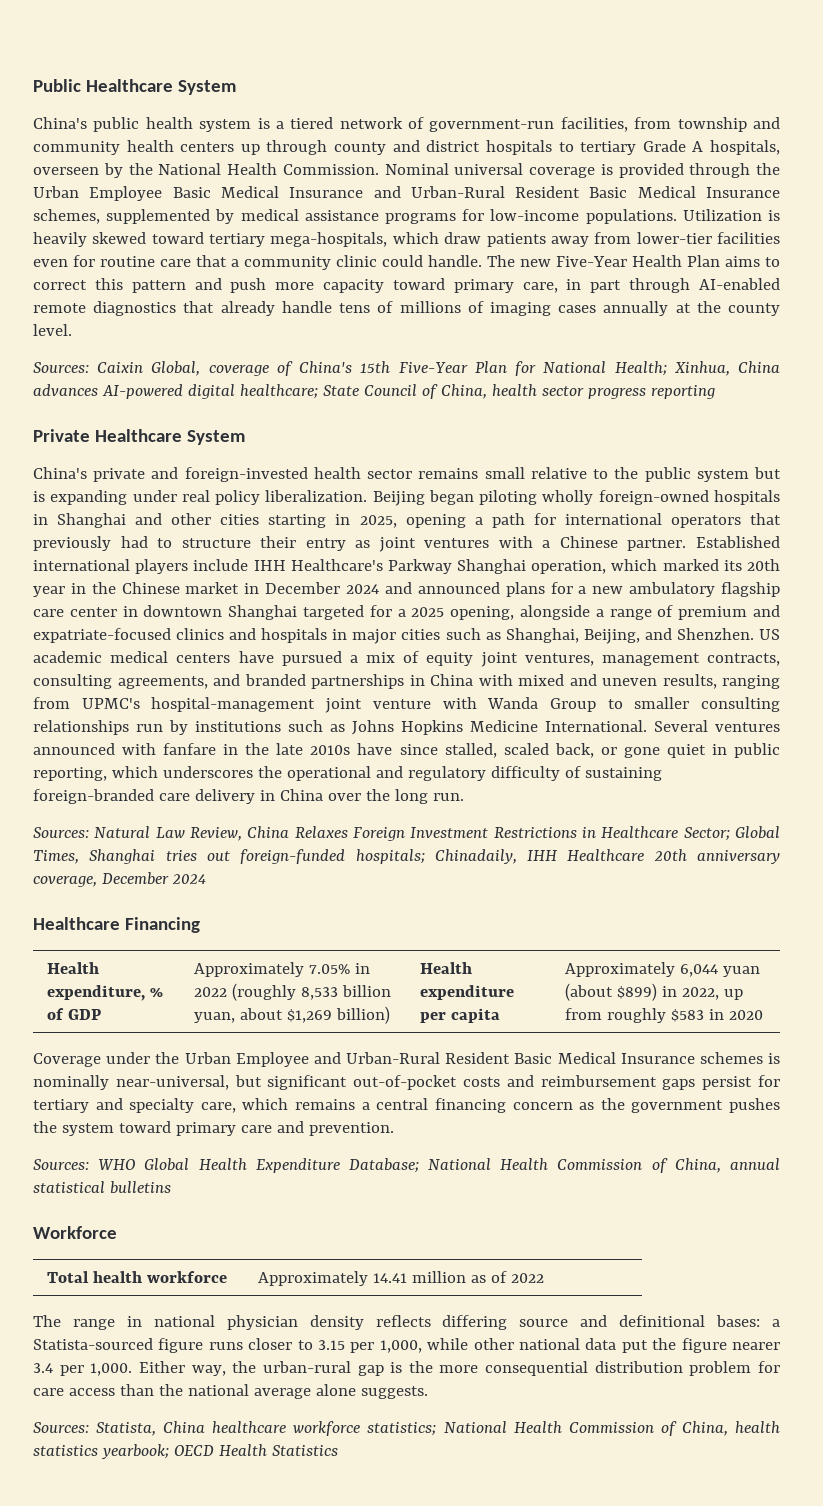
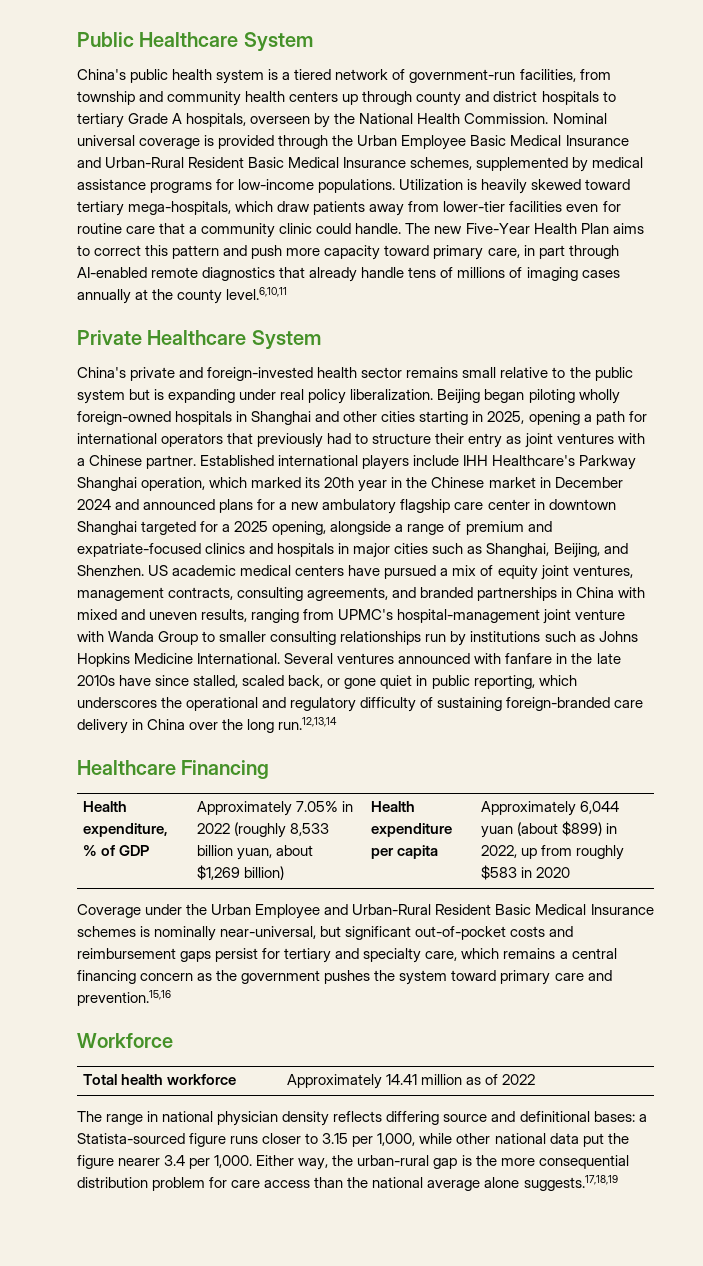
- The new Five-Year Health Plan aims to correct this pattern and push more capacity toward primary care, in part through AI-enabled remote diagnostics that already handle tens of millions of imaging cases annually at the county level.
- Sources: Caixin Global, coverage of China's 15th Five-Year Plan for National Health; Xinhua, China advances AI-powered digital healthcare; State Council of China, health sector progress reporting
+ The new Five-Year Health Plan aims to correct this pattern and push more capacity toward primary care, in part through AI-enabled remote diagnostics that already handle tens of millions of imaging cases annually at the county level.6,10,11
- Several ventures announced with fanfare in the late 2010s have since stalled, scaled back, or gone quiet in public reporting, which underscores the operational and regulatory difficulty of sustaining foreign-branded care delivery in China over the long run.
- Sources: Natural Law Review, China Relaxes Foreign Investment Restrictions in Healthcare Sector; Global Times, Shanghai tries out foreign-funded hospitals; Chinadaily, IHH Healthcare 20th anniversary coverage, December 2024
+ Several ventures announced with fanfare in the late 2010s have since stalled, scaled back, or gone quiet in public reporting, which underscores the operational and regulatory difficulty of sustaining foreign-branded care delivery in China over the long run.12,13,14
- Coverage under the Urban Employee and Urban-Rural Resident Basic Medical Insurance schemes is nominally near-universal, but significant out-of-pocket costs and reimbursement gaps persist for tertiary and specialty care, which remains a central financing concern as the government pushes the system toward primary care and prevention.
- Sources: WHO Global Health Expenditure Database; National Health Commission of China, annual statistical bulletins
+ Coverage under the Urban Employee and Urban-Rural Resident Basic Medical Insurance schemes is nominally near-universal, but significant out-of-pocket costs and reimbursement gaps persist for tertiary and specialty care, which remains a central financing concern as the government pushes the system toward primary care and prevention.15,16
- Either way, the urban-rural gap is the more consequential distribution problem for care access than the national average alone suggests.
- Sources: Statista, China healthcare workforce statistics; National Health Commission of China, health statistics yearbook; OECD Health Statistics
+ Either way, the urban-rural gap is the more consequential distribution problem for care access than the national average alone suggests.17,18,19

